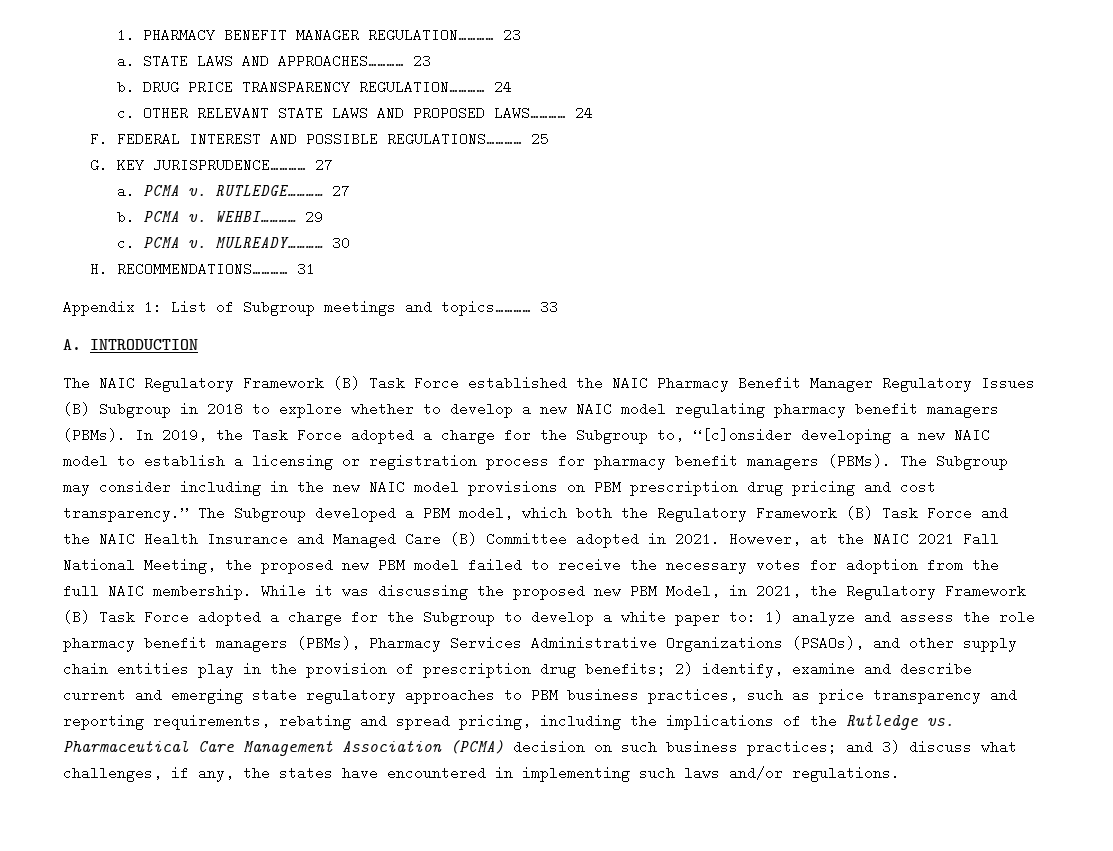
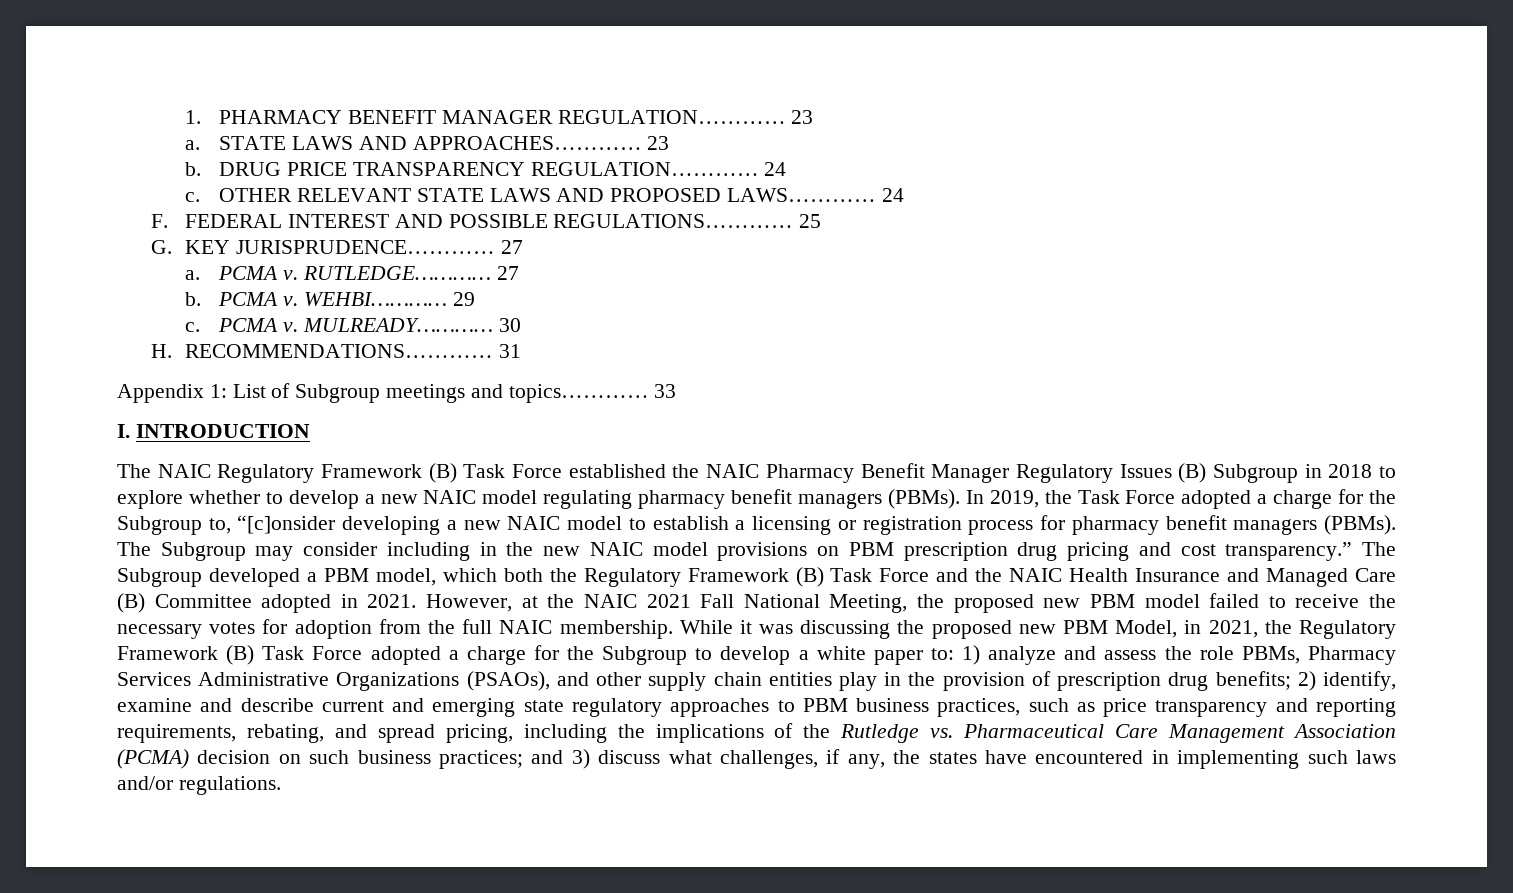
- A. INTRODUCTION
+ I. INTRODUCTION
- 1) analyze and assess the role pharmacy benefit managers (PBMs), Pharmacy Services Administrative Organizations (PSAOs), and other supply chain entities play in the provision of prescription drug benefits;
+ 1) analyze and assess the role PBMs, Pharmacy Services Administrative Organizations (PSAOs), and other supply chain entities play in the provision of prescription drug benefits;
- 2) identify, examine and describe current and emerging state regulatory approaches to PBM business practices, such as price transparency and reporting requirements, rebating and spread pricing, including the implications of the Rutledge vs. Pharmaceutical Care Management Association (PCMA) decision on such business practices;
+ 2) identify, examine and describe current and emerging state regulatory approaches to PBM business practices, such as price transparency and reporting requirements, rebating, and spread pricing, including the implications of the Rutledge vs. Pharmaceutical Care Management Association (PCMA) decision on such business practices;

